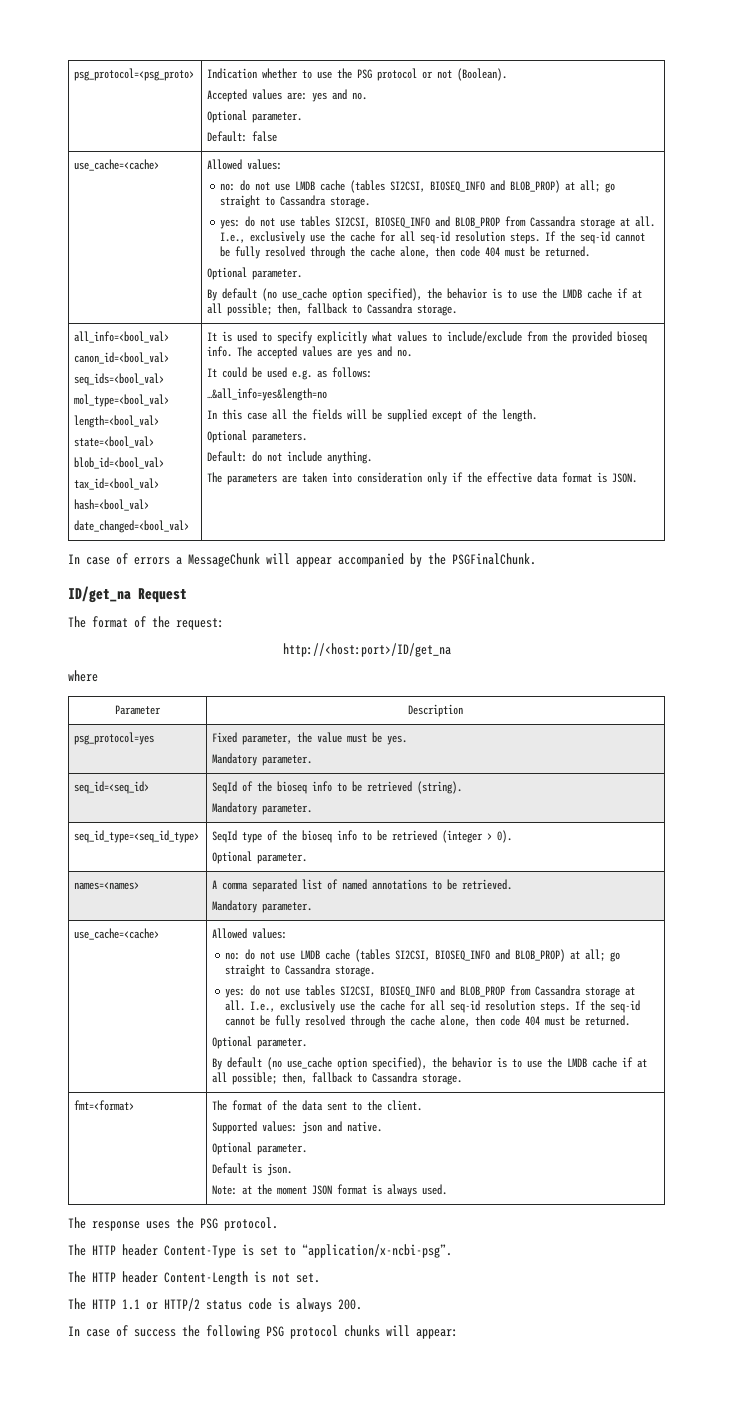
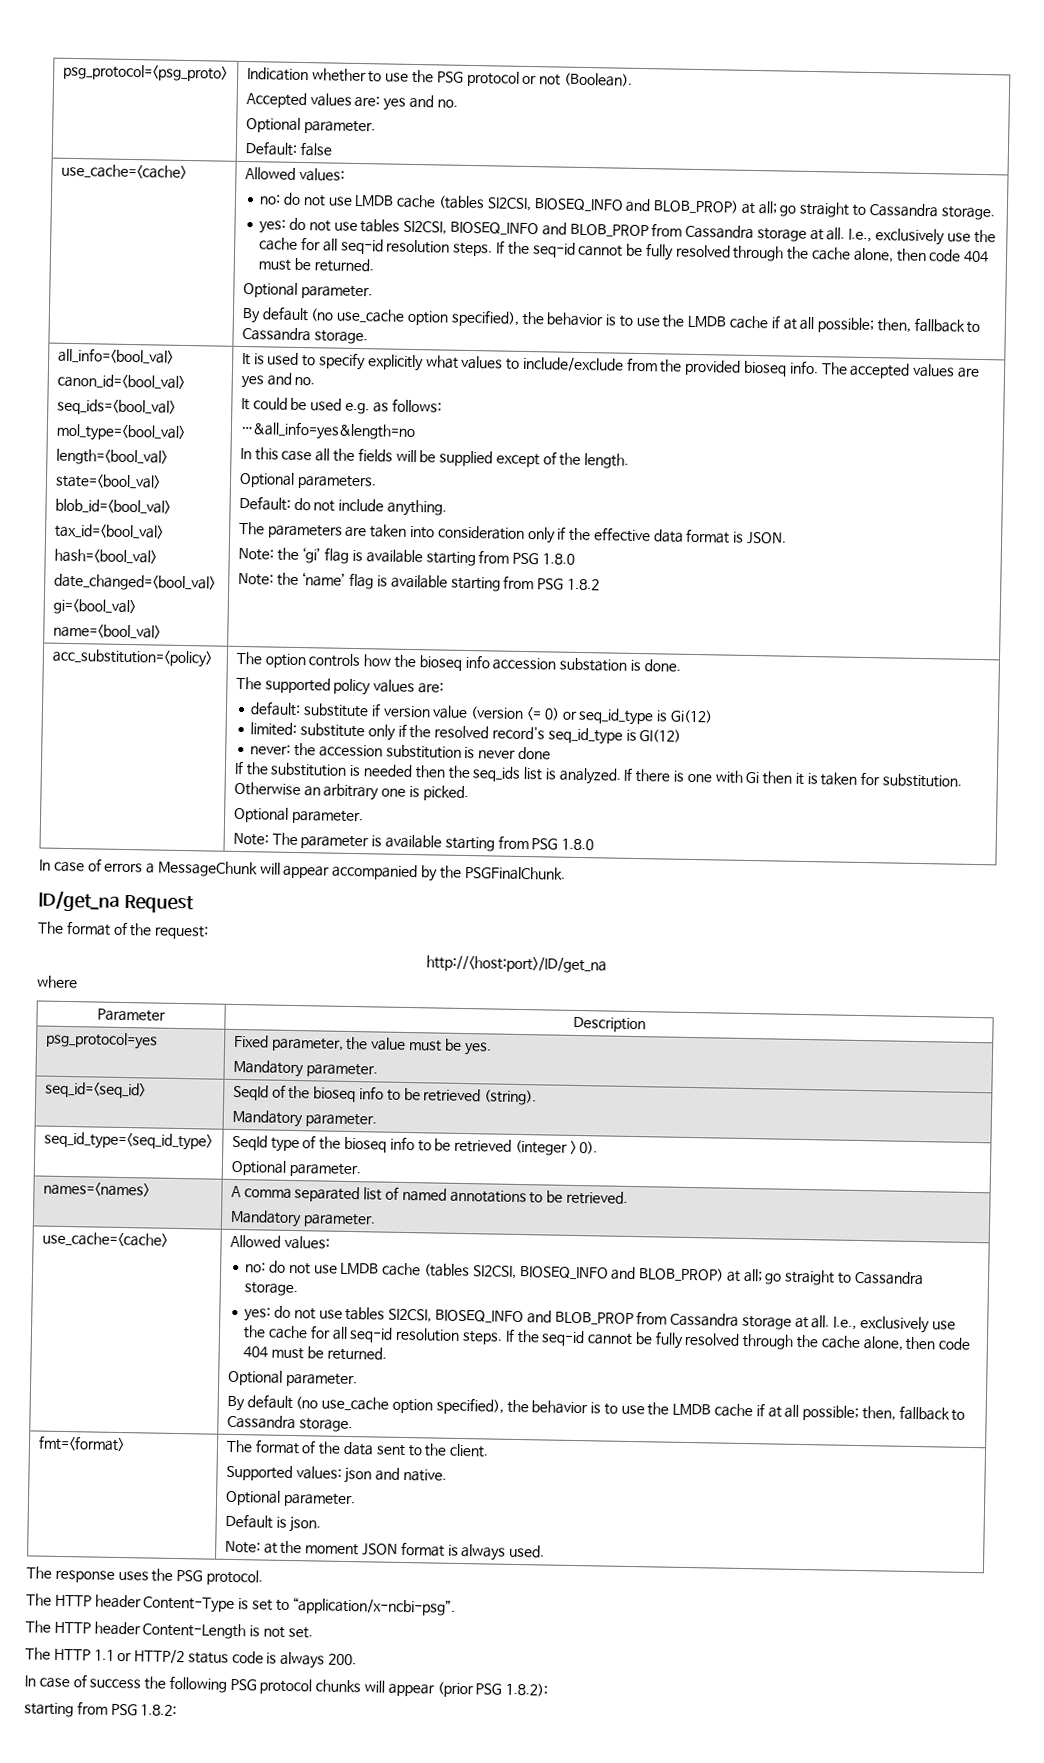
+ gi=<bool_val>
+ name=<bool_val>
+ Note: the ‘gi’ flag is available starting from PSG 1.8.0
+ Note: the ‘name’ flag is available starting from PSG 1.8.2
+ acc_substitution=<policy> | The option controls how the bioseq info accession substation is done.
+ The supported policy values are:
+ default: substitute if version value (version <= 0) or seq_id_type is Gi(12)
+ limited: substitute only if the resolved record's seq_id_type is GI(12)
+ never: the accession substitution is never done
+ If the substitution is needed then the seq_ids list is analyzed. If there is one with Gi then it is taken for substitution. Otherwise an arbitrary one is picked.
+ Optional parameter.
+ Note: The parameter is available starting from PSG 1.8.0
- In case of success the following PSG protocol chunks will appear:
+ In case of success the following PSG protocol chunks will appear (prior PSG 1.8.2):
+ starting from PSG 1.8.2:

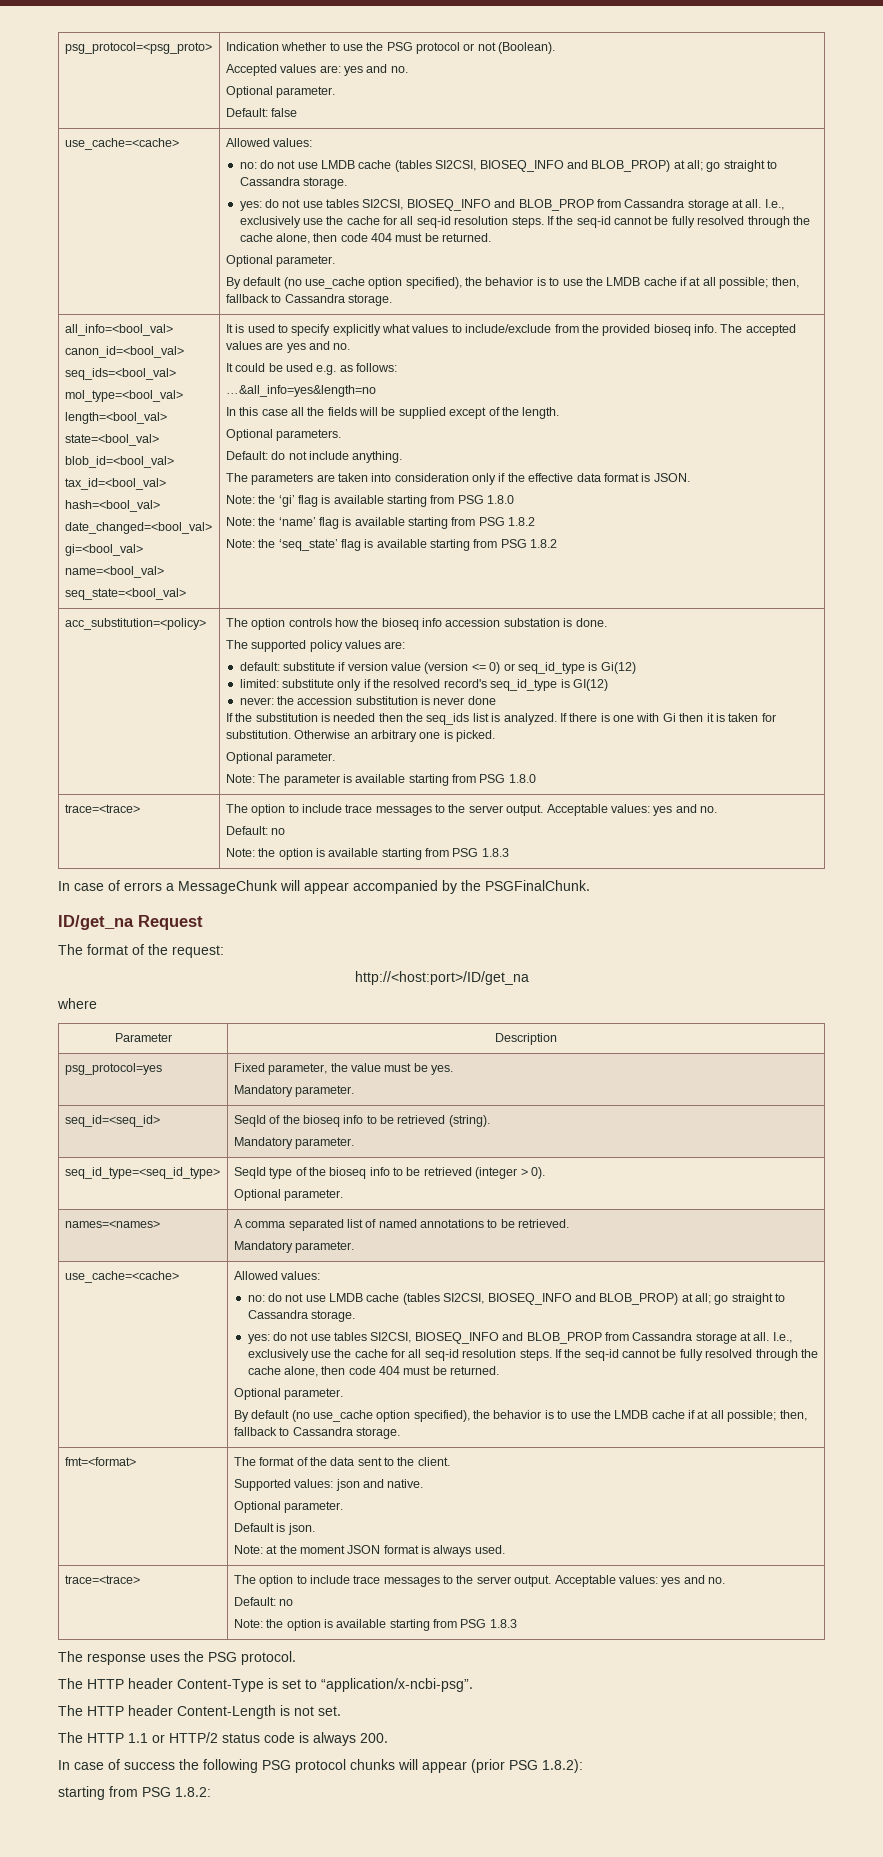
+ seq_state=<bool_val>
+ Note: the ‘seq_state’ flag is available starting from PSG 1.8.2
  Note: The parameter is available starting from PSG 1.8.0
+ trace=<trace> | The option to include trace messages to the server output. Acceptable values: yes and no.
+ Default: no
+ Note: the option is available starting from PSG 1.8.3
  fmt=<format> | The format of the data sent to the client.
  Supported values: json and native.
  Optional parameter.
  Default is json.
  Note: at the moment JSON format is always used.
+ trace=<trace> | The option to include trace messages to the server output. Acceptable values: yes and no.
+ Default: no
+ Note: the option is available starting from PSG 1.8.3

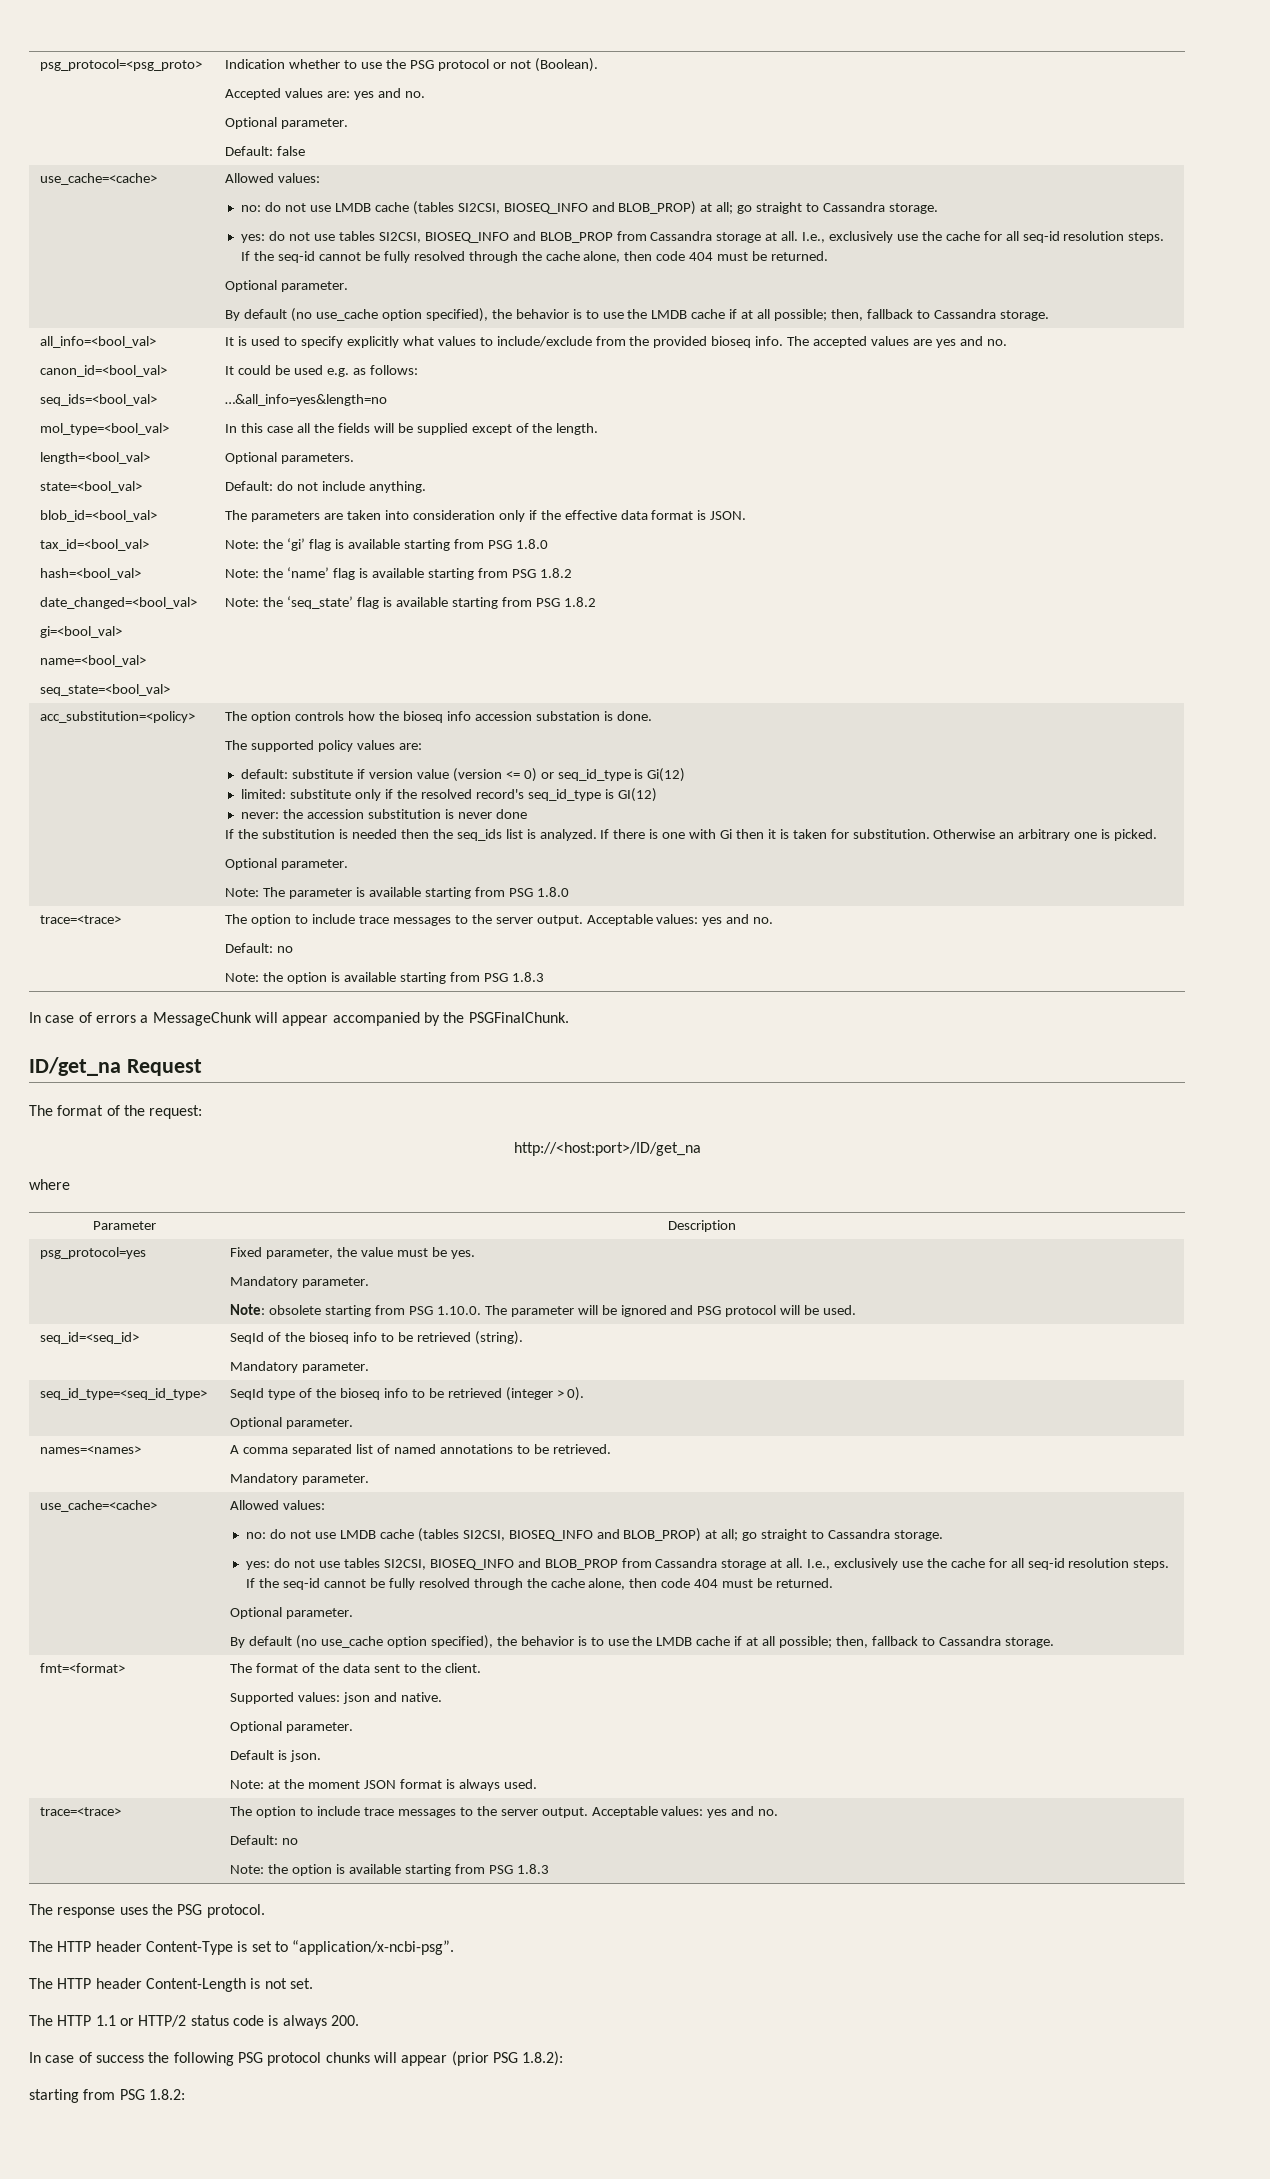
  psg_protocol=yes | Fixed parameter, the value must be yes.
  Mandatory parameter.
+ Note: obsolete starting from PSG 1.10.0. The parameter will be ignored and PSG protocol will be used.

